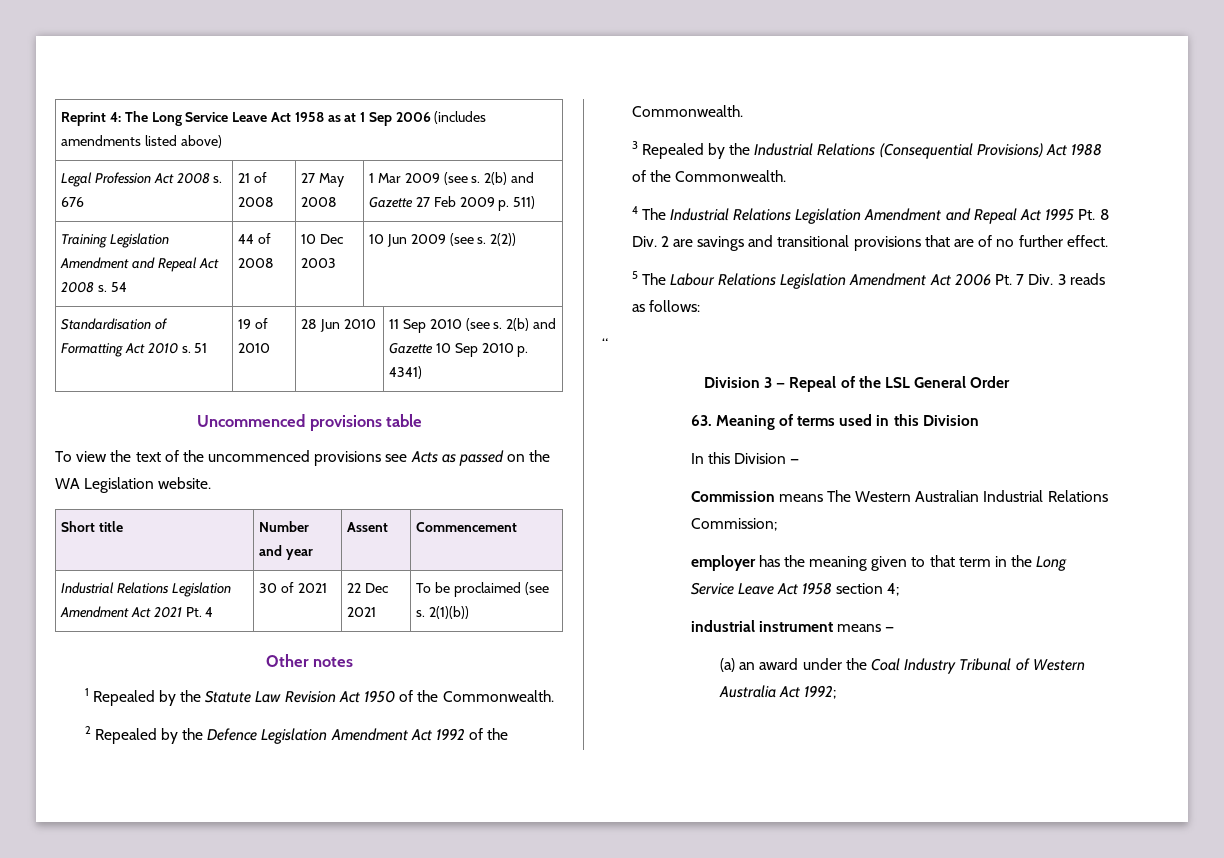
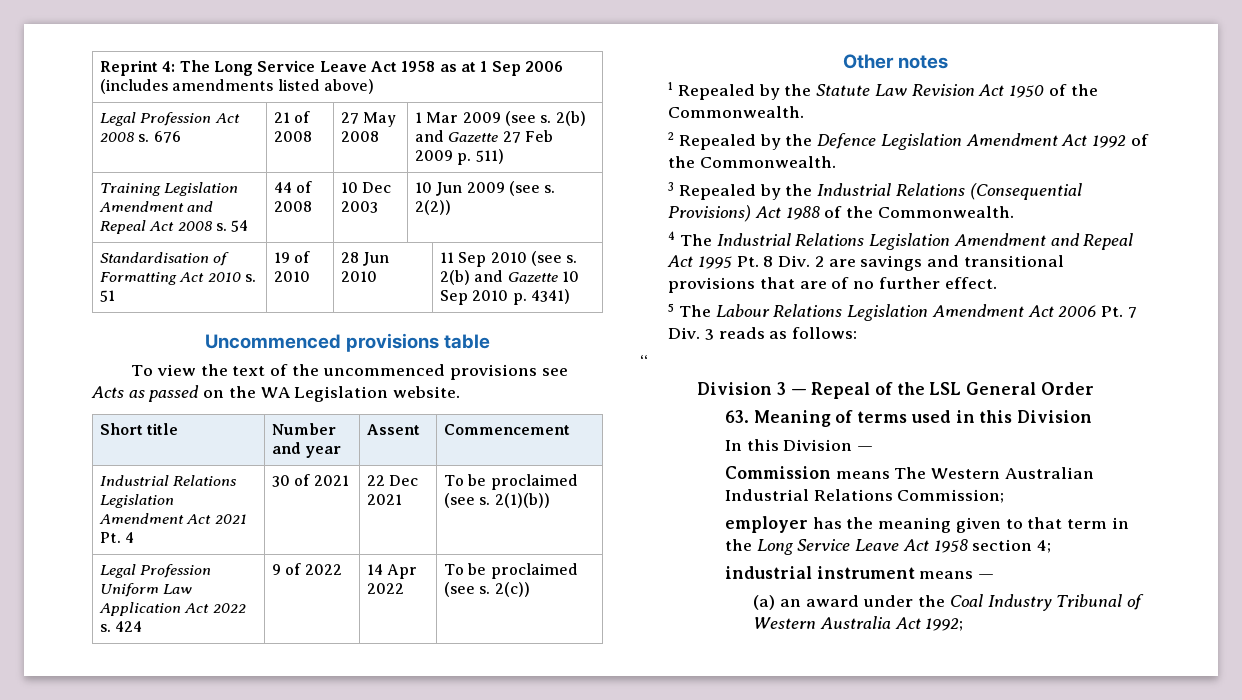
+ Legal Profession Uniform Law Application Act 2022 s. 424 | 9 of 2022 | 14 Apr 2022 | To be proclaimed (see s. 2(c))

